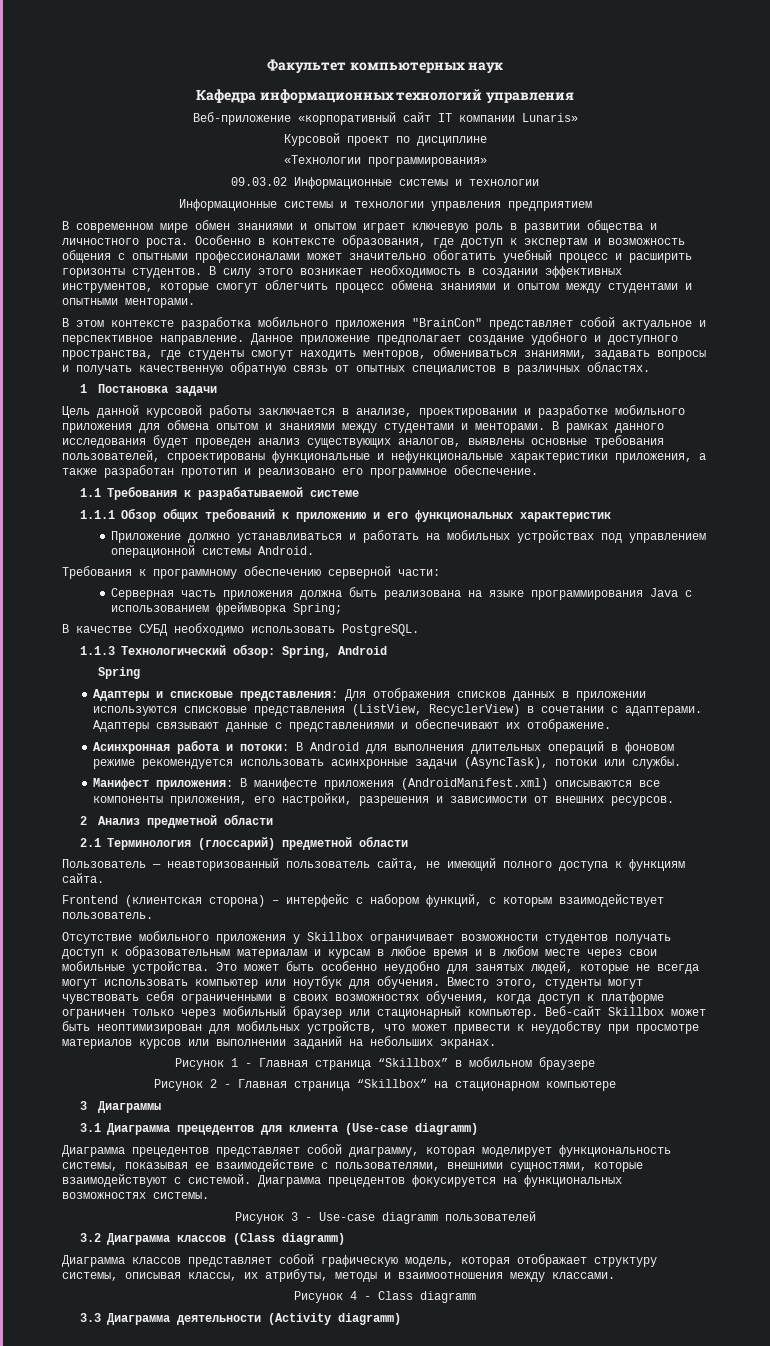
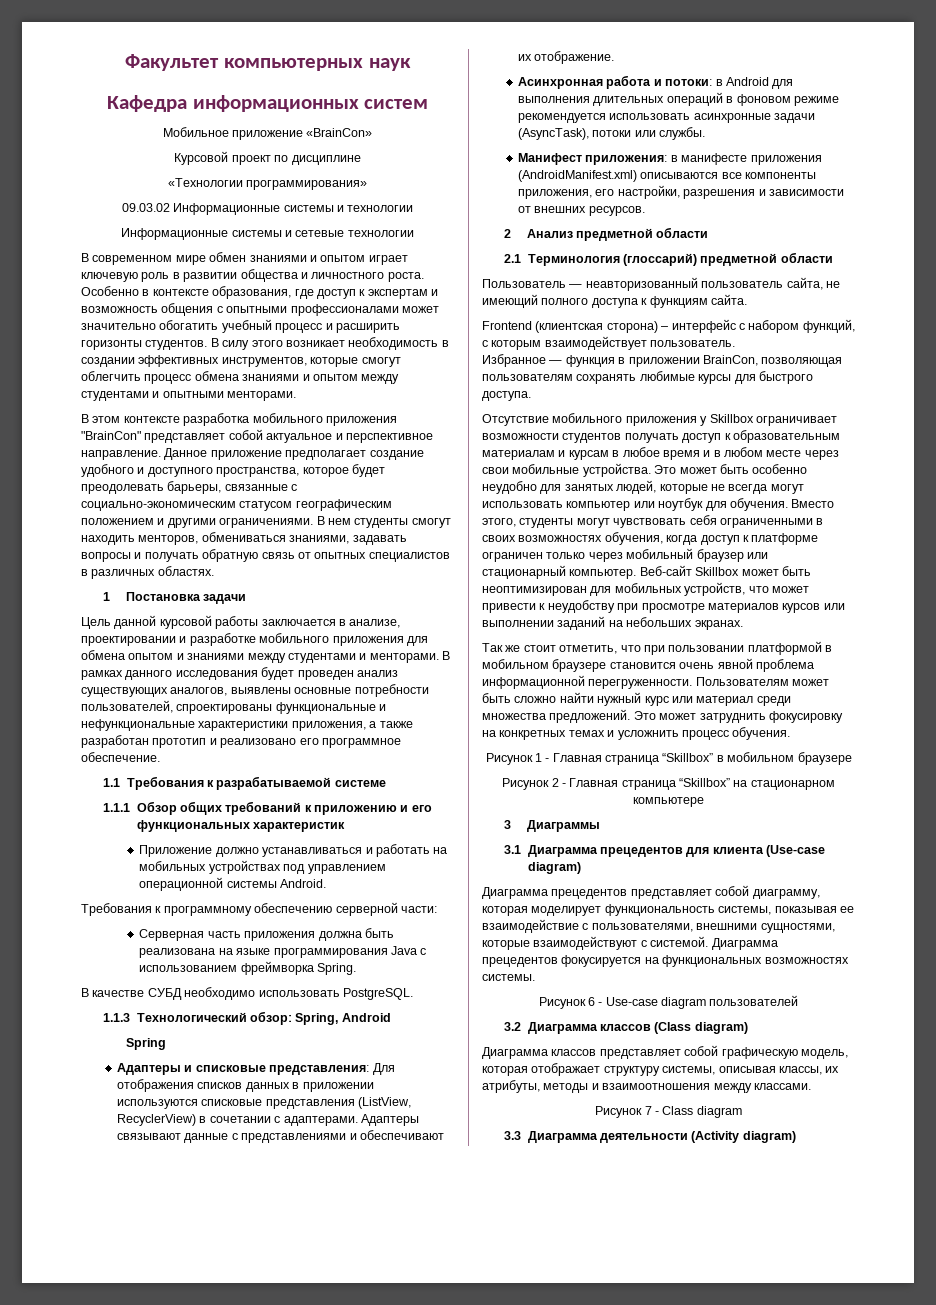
- Кафедра информационных технологий управления
- Веб-приложение «корпоративный сайт IT компании Lunaris»
+ Кафедра информационных систем
+ Мобильное приложение «BrainCon»
- Информационные системы и технологии управления предприятием
+ Информационные системы и сетевые технологии
- Данное приложение предполагает создание удобного и доступного пространства, где студенты смогут находить менторов, обмениваться знаниями, задавать вопросы и получать качественную обратную связь от опытных специалистов в различных областях.
+ Данное приложение предполагает создание удобного и доступного пространства, которое будет преодолевать барьеры, связанные с социально-экономическим статусом географическим положением и другими ограничениями. В нем студенты смогут находить менторов, обмениваться знаниями, задавать вопросы и получать обратную связь от опытных специалистов в различных областях.
- В рамках данного исследования будет проведен анализ существующих аналогов, выявлены основные требования пользователей, спроектированы функциональные и нефункциональные характеристики приложения, а также разработан прототип и реализовано его программное обеспечение.
+ В рамках данного исследования будет проведен анализ существующих аналогов, выявлены основные потребности пользователей, спроектированы функциональные и нефункциональные характеристики приложения, а также разработан прототип и реализовано его программное обеспечение.
- Серверная часть приложения должна быть реализована на языке программирования Java с использованием фреймворка Spring;
+ Серверная часть приложения должна быть реализована на языке программирования Java с использованием фреймворка Spring.
- Асинхронная работа и потоки: В Android для выполнения длительных операций в фоновом режиме рекомендуется использовать асинхронные задачи (AsyncTask), потоки или службы.
+ Асинхронная работа и потоки: в Android для выполнения длительных операций в фоновом режиме рекомендуется использовать асинхронные задачи (AsyncTask), потоки или службы.
- Манифест приложения: В манифесте приложения (AndroidManifest.xml) описываются все компоненты приложения, его настройки, разрешения и зависимости от внешних ресурсов.
+ Манифест приложения: в манифесте приложения (AndroidManifest.xml) описываются все компоненты приложения, его настройки, разрешения и зависимости от внешних ресурсов.
+ Избранное — функция в приложении BrainCon, позволяющая пользователям сохранять любимые курсы для быстрого доступа.
+ Так же стоит отметить, что при пользовании платформой в мобильном браузере становится очень явной проблема информационной перегруженности. Пользователям может быть сложно найти нужный курс или материал среди множества предложений. Это может затруднить фокусировку на конкретных темах и усложнить процесс обучения.
- 3.1 Диаграмма прецедентов для клиента (Use-case diagramm)
+ 3.1 Диаграмма прецедентов для клиента (Use-case diagram)
- Рисунок 3 - Use-case diagramm пользователей
+ Рисунок 6 - Use-case diagram пользователей
- 3.2 Диаграмма классов (Class diagramm)
+ 3.2 Диаграмма классов (Class diagram)
- Рисунок 4 - Class diagramm
+ Рисунок 7 - Class diagram
- 3.3 Диаграмма деятельности (Activity diagramm)
+ 3.3 Диаграмма деятельности (Activity diagram)

